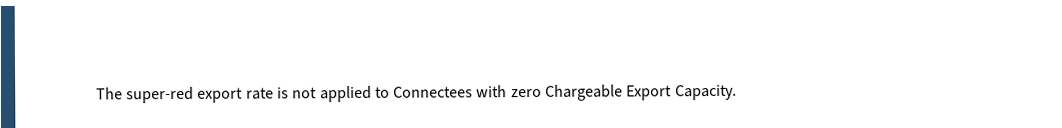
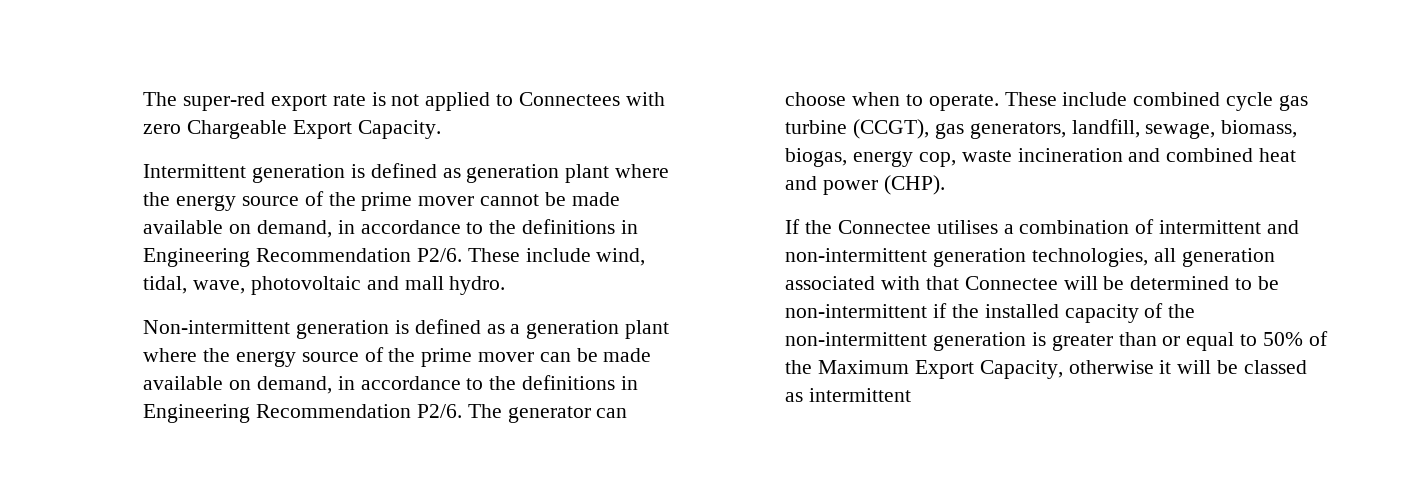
+ Intermittent generation is defined as generation plant where the energy source of the prime mover cannot be made available on demand, in accordance to the definitions in Engineering Recommendation P2/6. These include wind, tidal, wave, photovoltaic and mall hydro.
+ Non-intermittent generation is defined as a generation plant where the energy source of the prime mover can be made available on demand, in accordance to the definitions in Engineering Recommendation P2/6. The generator can choose when to operate. These include combined cycle gas turbine (CCGT), gas generators, landfill, sewage, biomass, biogas, energy cop, waste incineration and combined heat and power (CHP).
+ If the Connectee utilises a combination of intermittent and non-intermittent generation technologies, all generation associated with that Connectee will be determined to be non-intermittent if the installed capacity of the non-intermittent generation is greater than or equal to 50% of the Maximum Export Capacity, otherwise it will be classed as intermittent

